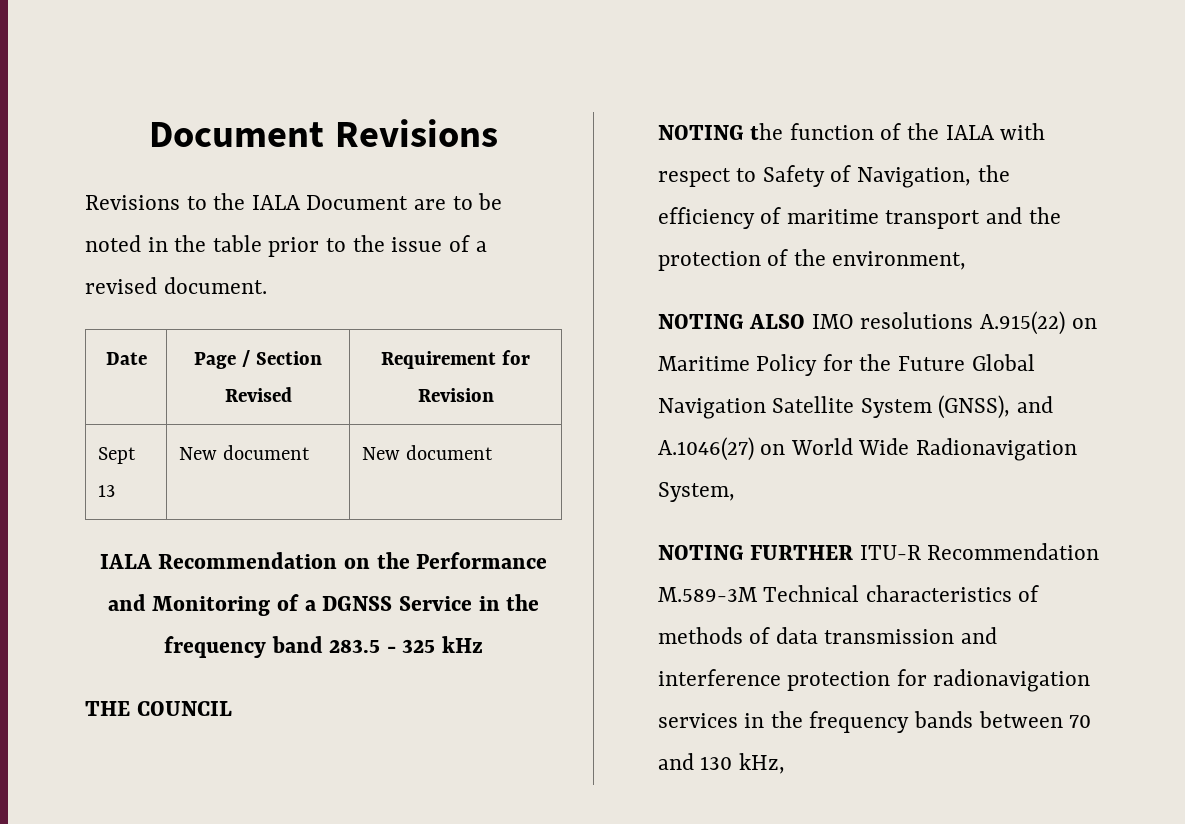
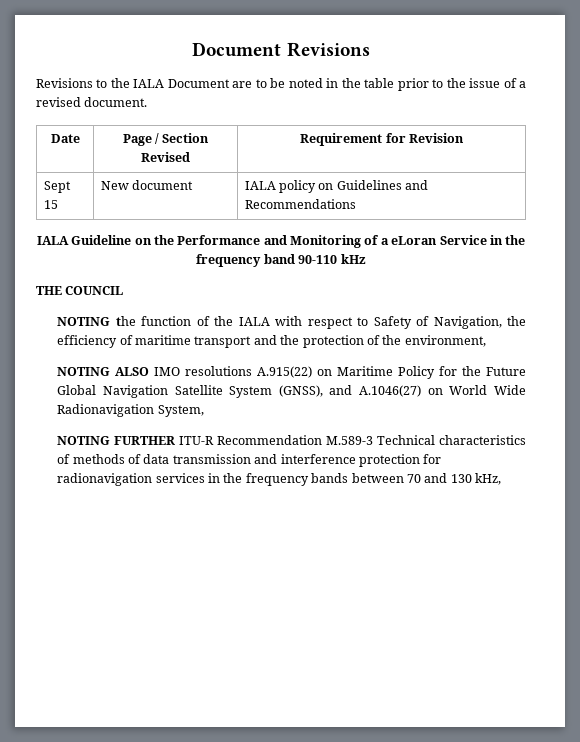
- Sept 13 | New document | New document
- IALA Recommendation on the Performance and Monitoring of a DGNSS Service in the frequency band 283.5 - 325 kHz
+ Sept 15 | New document | IALA policy on Guidelines and Recommendations
+ IALA Guideline on the Performance and Monitoring of a eLoran Service in the frequency band 90-110 kHz
- NOTING FURTHER ITU-R Recommendation M.589-3M Technical characteristics of methods of data transmission and interference protection for radionavigation services in the frequency bands between 70 and 130 kHz,
+ NOTING FURTHER ITU-R Recommendation M.589-3 Technical characteristics of methods of data transmission and interference protection for radionavigation services in the frequency bands between 70 and 130 kHz,

